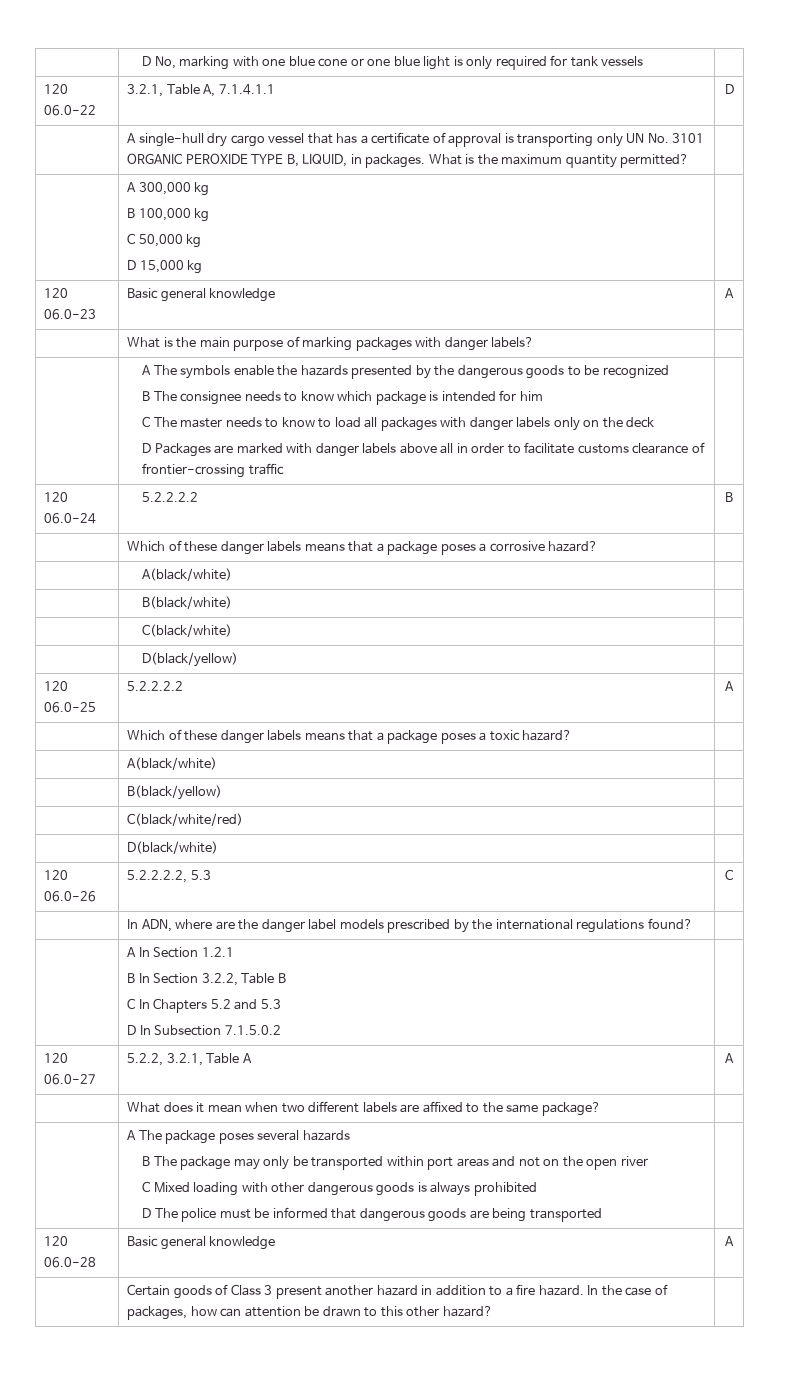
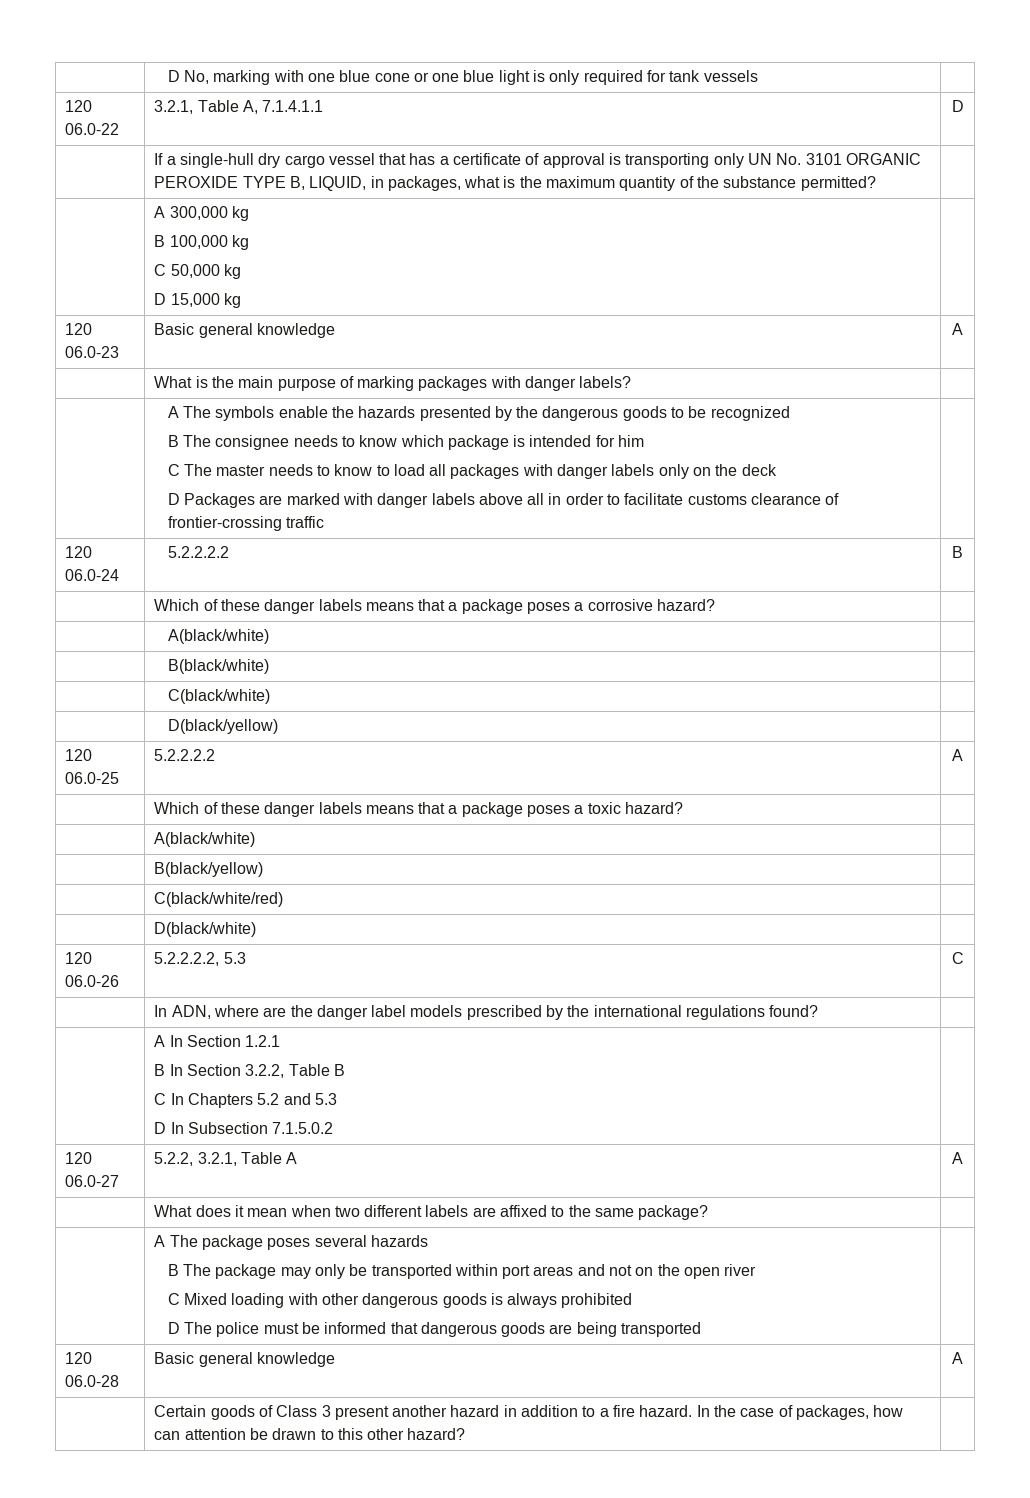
- | A single-hull dry cargo vessel that has a certificate of approval is transporting only UN No. 3101 ORGANIC PEROXIDE TYPE B, LIQUID, in packages. What is the maximum quantity permitted? |
+ | If a single-hull dry cargo vessel that has a certificate of approval is transporting only UN No. 3101 ORGANIC PEROXIDE TYPE B, LIQUID, in packages, what is the maximum quantity of the substance permitted? |

